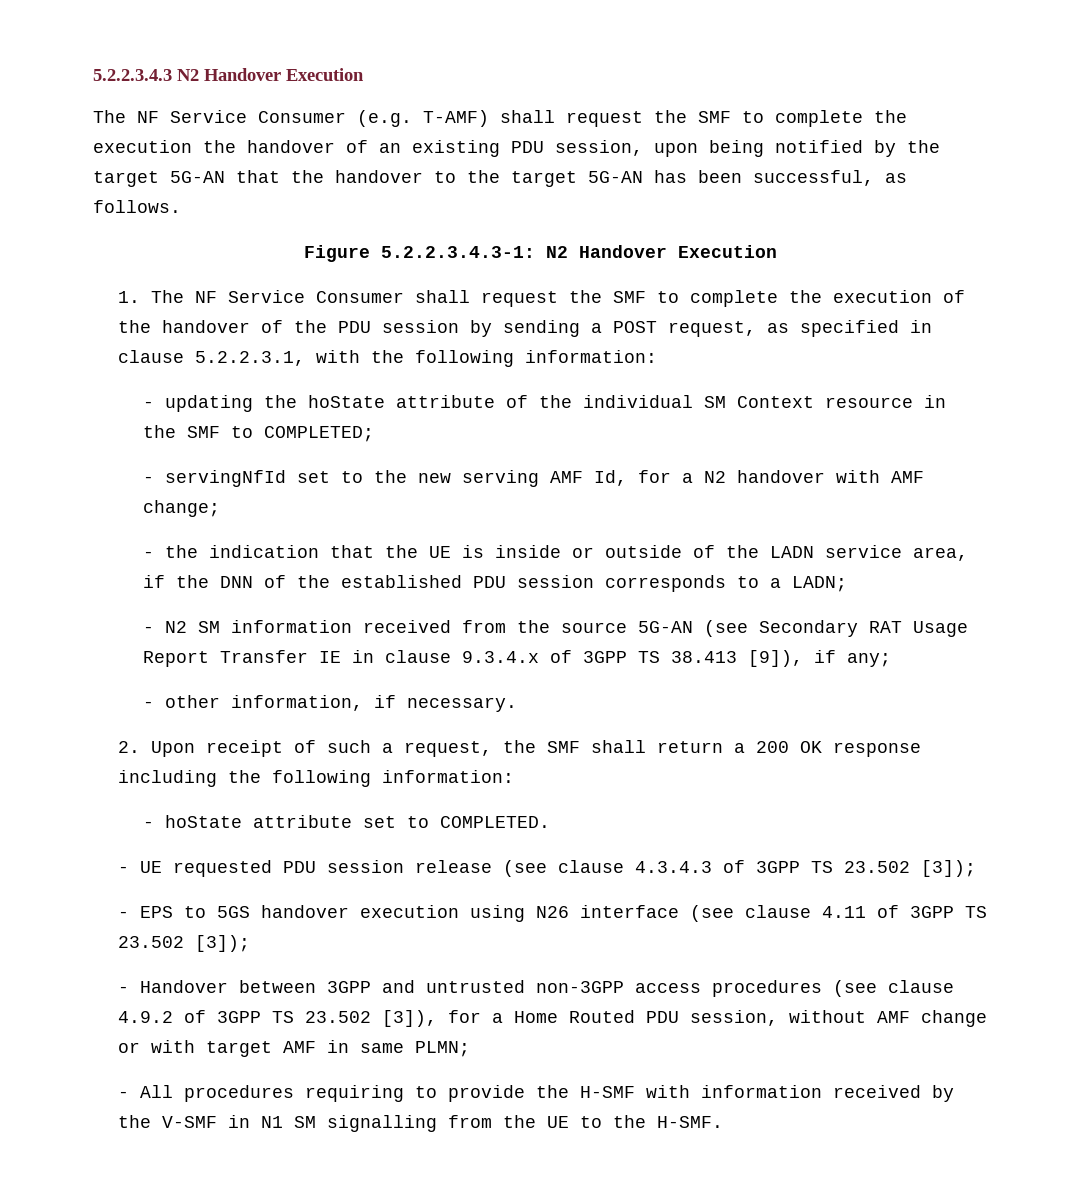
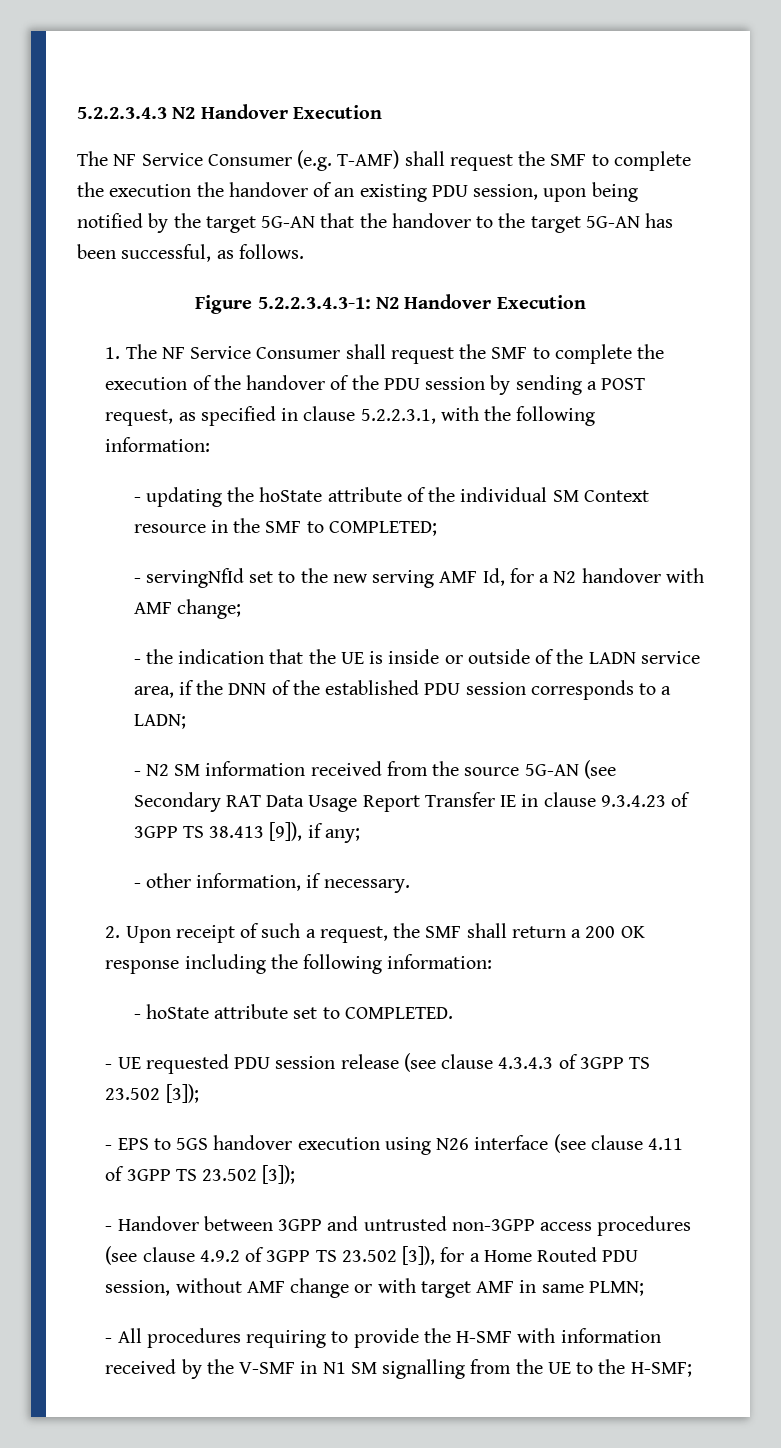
- - N2 SM information received from the source 5G-AN (see Secondary RAT Usage Report Transfer IE in clause 9.3.4.x of 3GPP TS 38.413 [9]), if any;
+ - N2 SM information received from the source 5G-AN (see Secondary RAT Data Usage Report Transfer IE in clause 9.3.4.23 of 3GPP TS 38.413 [9]), if any;
- - All procedures requiring to provide the H-SMF with information received by the V-SMF in N1 SM signalling from the UE to the H-SMF.
+ - All procedures requiring to provide the H-SMF with information received by the V-SMF in N1 SM signalling from the UE to the H-SMF;

